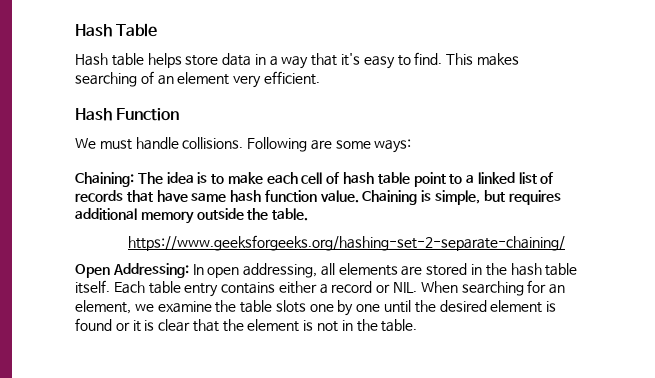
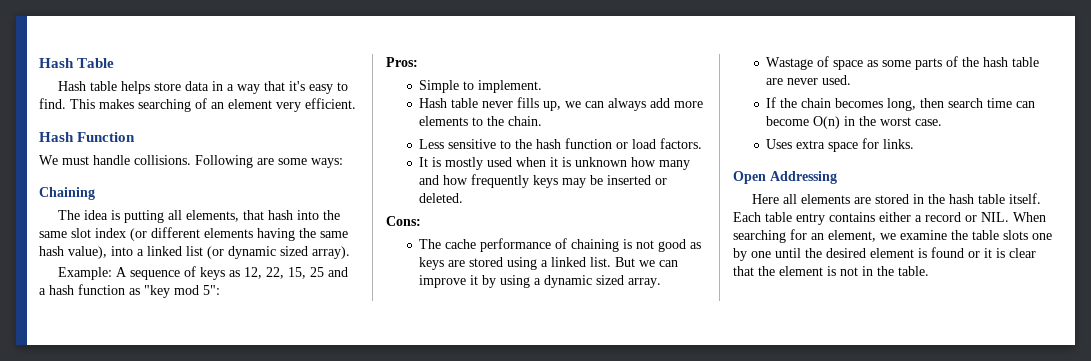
- Chaining: The idea is to make each cell of hash table point to a linked list of records that have same hash function value. Chaining is simple, but requires additional memory outside the table.
- https://www.geeksforgeeks.org/hashing-set-2-separate-chaining/
- Open Addressing: In open addressing, all elements are stored in the hash table itself.
+ Chaining
+ The idea is putting all elements, that hash into the same slot index (or different elements having the same hash value), into a linked list (or dynamic sized array).
+ Example: A sequence of keys as 12, 22, 15, 25 and a hash function as "key mod 5":
+ Pros:
+ Simple to implement.
+ Hash table never fills up, we can always add more elements to the chain.
+ Less sensitive to the hash function or load factors.
+ It is mostly used when it is unknown how many and how frequently keys may be inserted or deleted.
+ Cons:
+ The cache performance of chaining is not good as keys are stored using a linked list. But we can improve it by using a dynamic sized array.
+ Wastage of space as some parts of the hash table are never used.
+ If the chain becomes long, then search time can become O(n) in the worst case.
+ Uses extra space for links.
+ Open Addressing
+ Here all elements are stored in the hash table itself.

